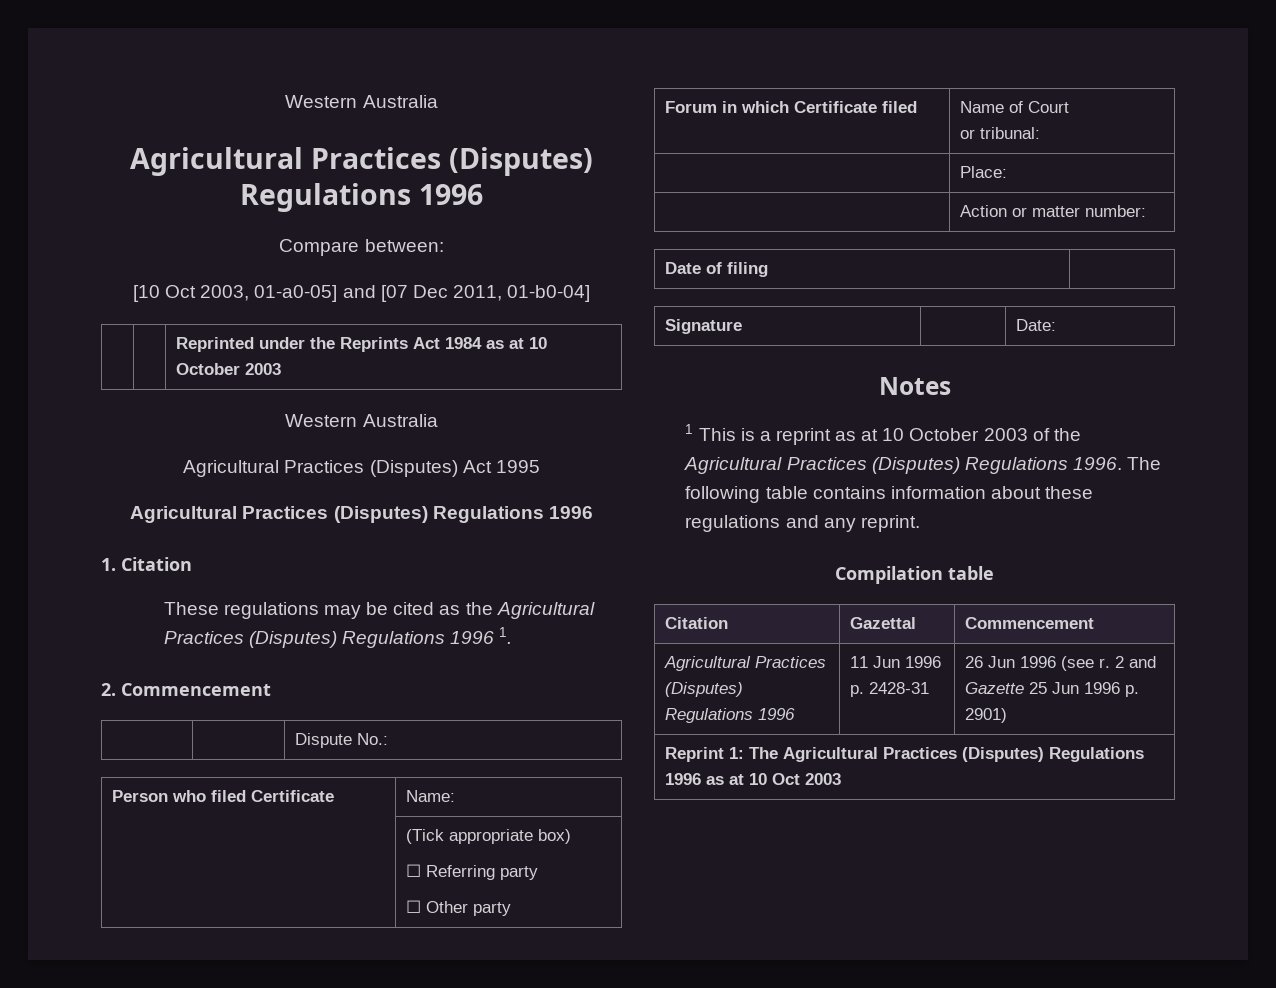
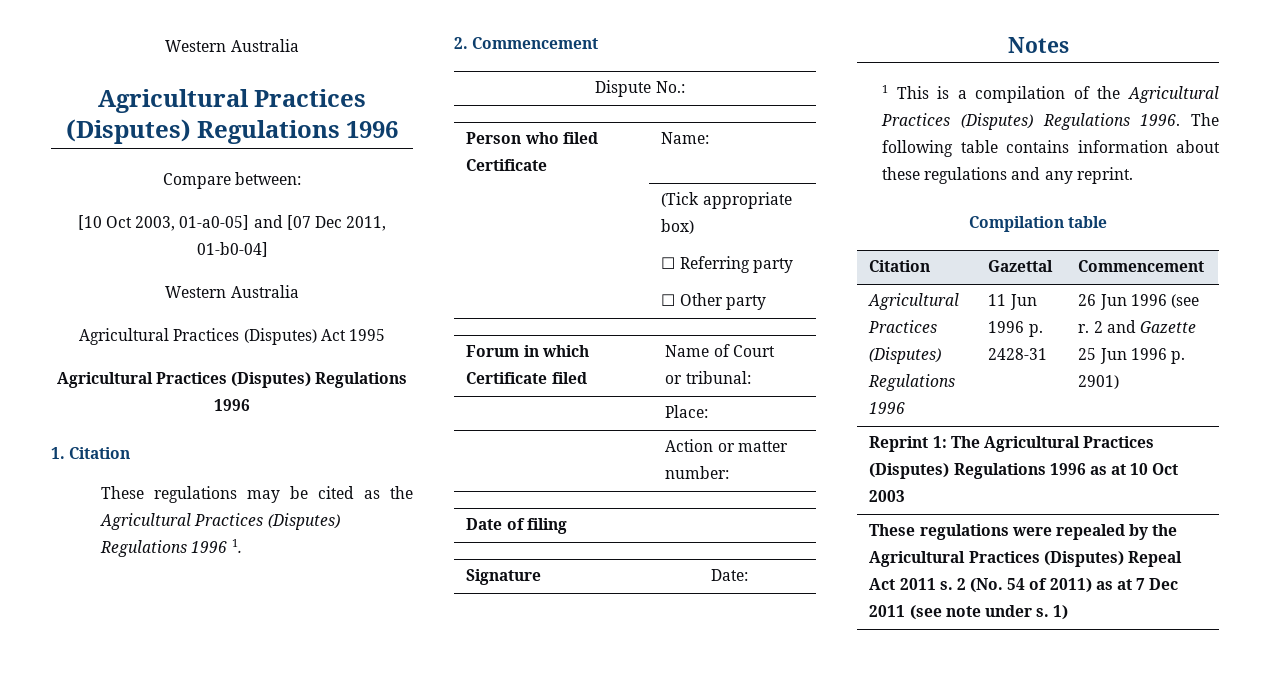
- | | Reprinted under the Reprints Act 1984 as at 10 October 2003
- 1 This is a reprint as at 10 October 2003 of the Agricultural Practices (Disputes) Regulations 1996.
+ 1 This is a compilation of the Agricultural Practices (Disputes) Regulations 1996.
+ These regulations were repealed by the Agricultural Practices (Disputes) Repeal Act 2011 s. 2 (No. 54 of 2011) as at 7 Dec 2011 (see note under s. 1)

